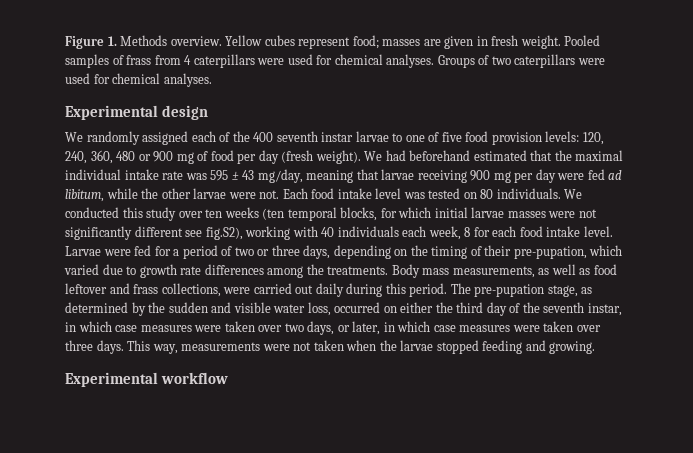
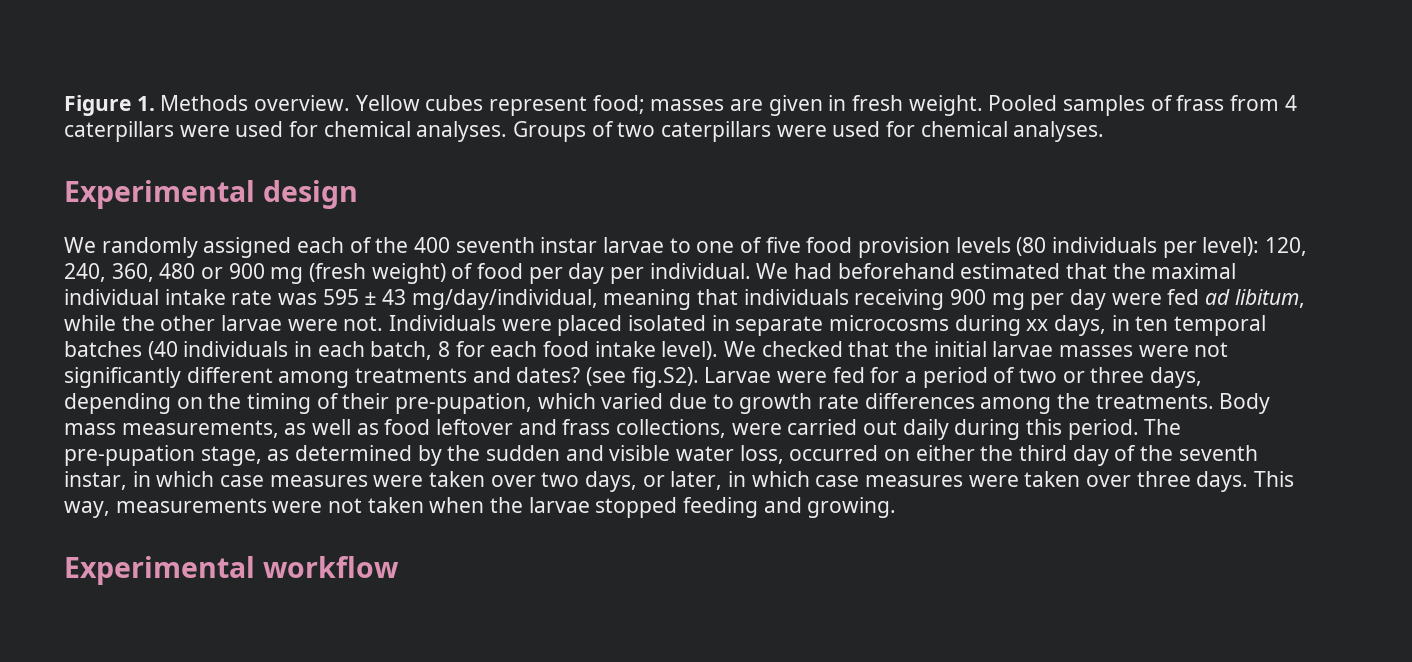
- We randomly assigned each of the 400 seventh instar larvae to one of five food provision levels: 120, 240, 360, 480 or 900 mg of food per day (fresh weight).
+ We randomly assigned each of the 400 seventh instar larvae to one of five food provision levels (80 individuals per level): 120, 240, 360, 480 or 900 mg (fresh weight) of food per day per individual.
- We had beforehand estimated that the maximal individual intake rate was 595 ± 43 mg/day, meaning that larvae receiving 900 mg per day were fed ad libitum, while the other larvae were not.
+ We had beforehand estimated that the maximal individual intake rate was 595 ± 43 mg/day/individual, meaning that individuals receiving 900 mg per day were fed ad libitum, while the other larvae were not.
- Each food intake level was tested on 80 individuals. We conducted this study over ten weeks (ten temporal blocks, for which initial larvae masses were not significantly different see fig.S2), working with 40 individuals each week, 8 for each food intake level. Larvae were fed for a period of two or three days, depending on the timing of their pre-pupation, which varied due to growth rate differences among the treatments.
+ Individuals were placed isolated in separate microcosms during xx days, in ten temporal batches (40 individuals in each batch, 8 for each food intake level). We checked that the initial larvae masses were not significantly different among treatments and dates? (see fig.S2). Larvae were fed for a period of two or three days, depending on the timing of their pre-pupation, which varied due to growth rate differences among the treatments.

